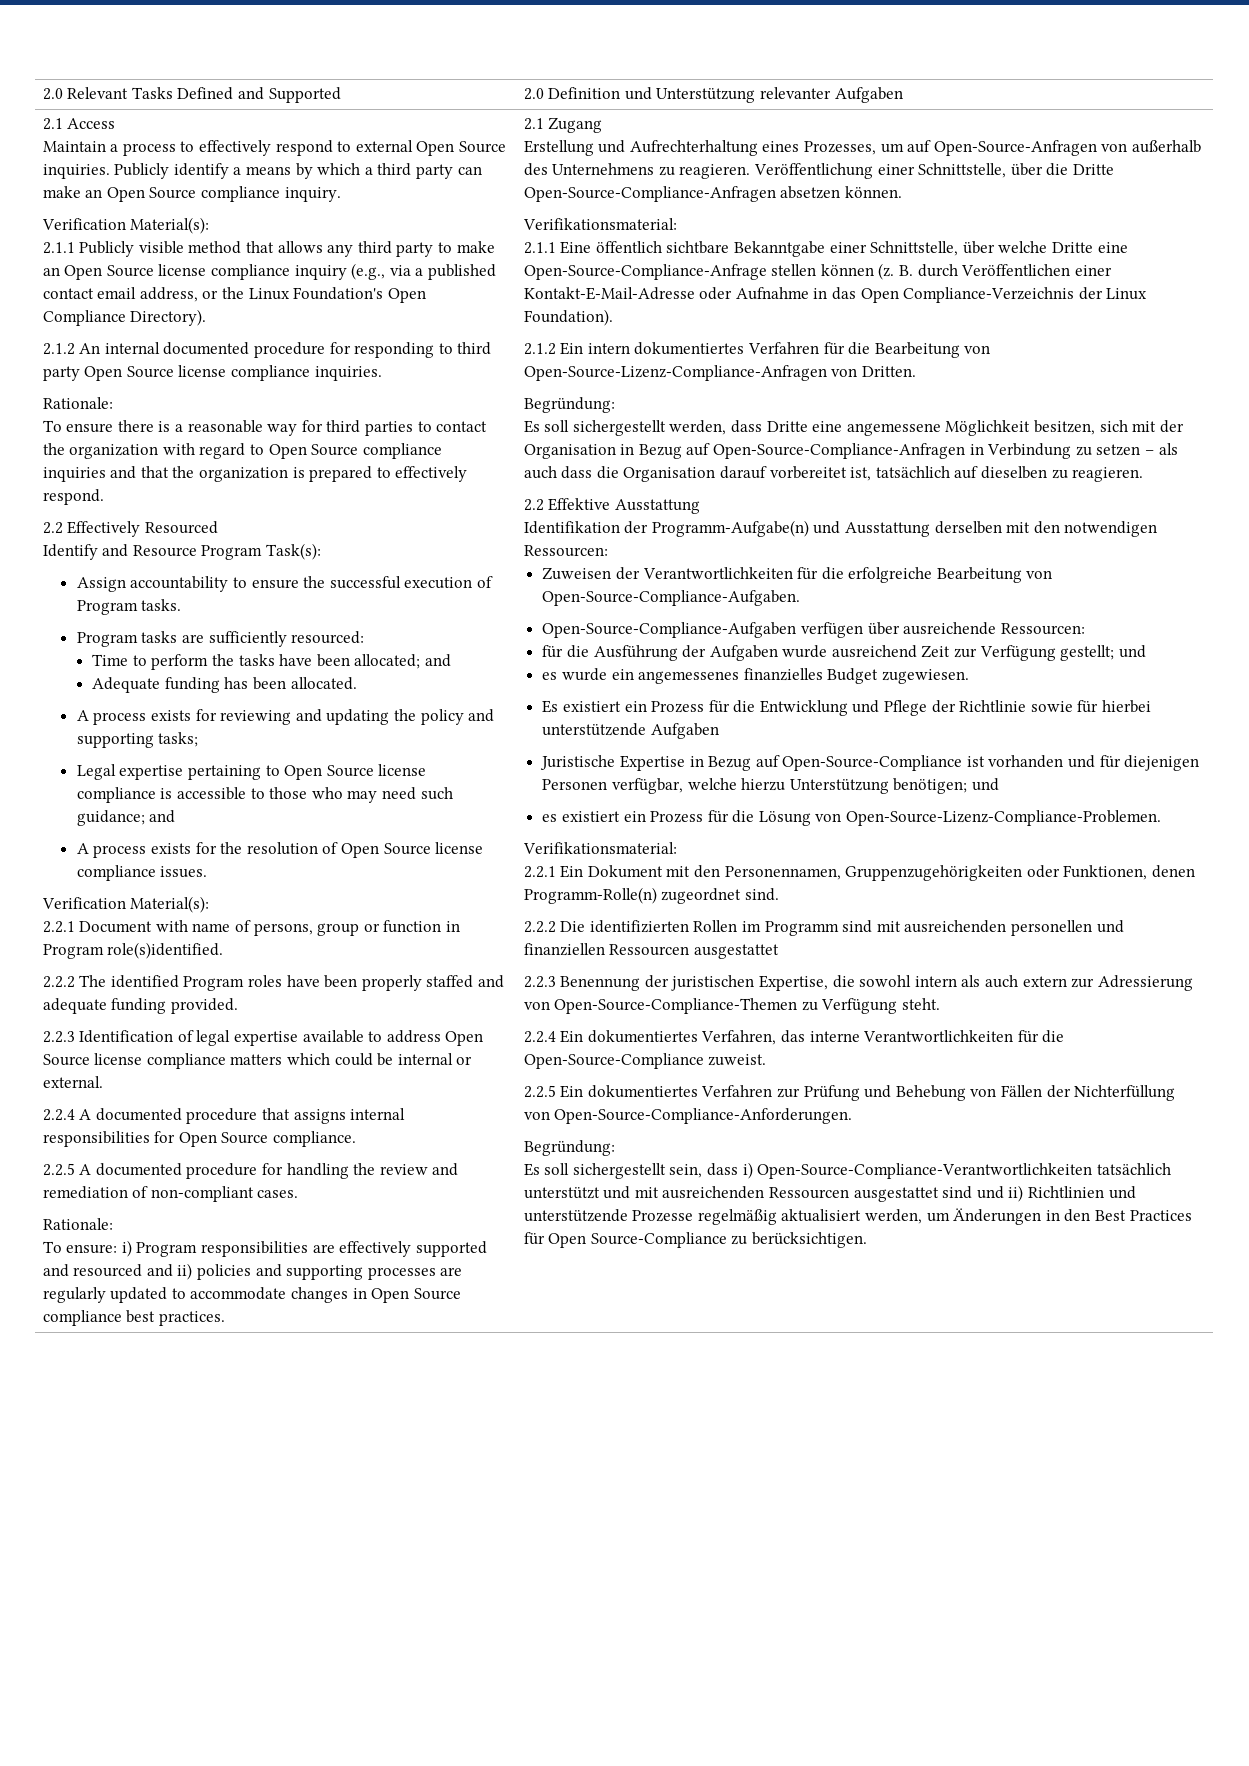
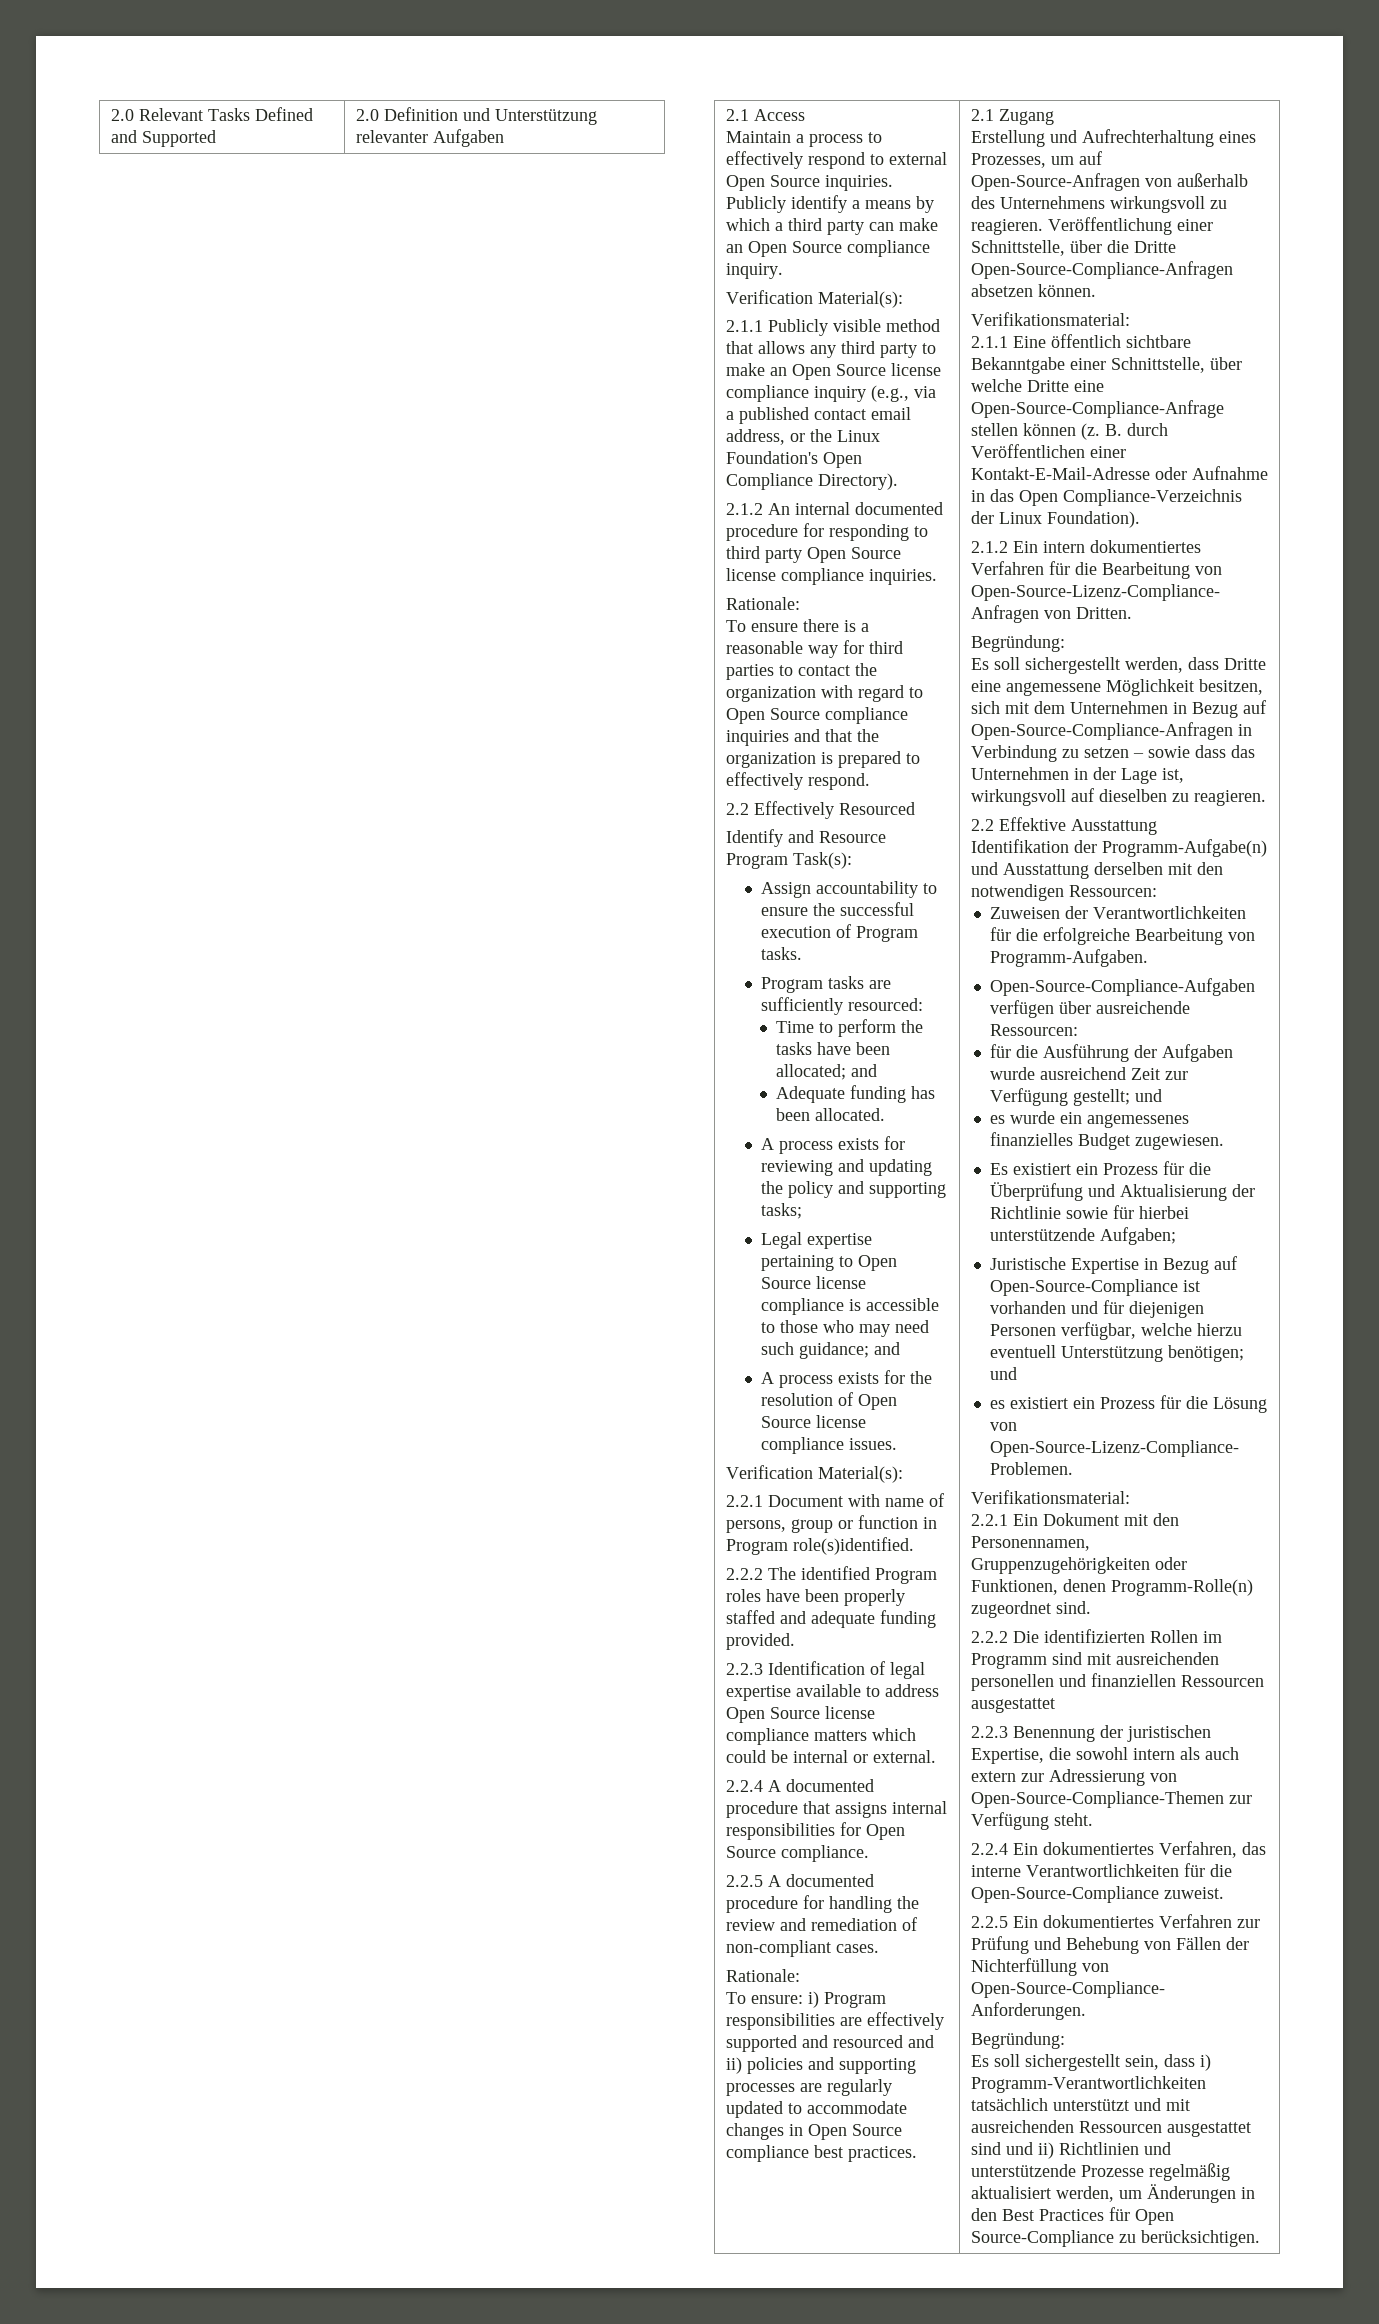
- Erstellung und Aufrechterhaltung eines Prozesses, um auf Open-Source-Anfragen von außerhalb des Unternehmens zu reagieren.
+ Erstellung und Aufrechterhaltung eines Prozesses, um auf Open-Source-Anfragen von außerhalb des Unternehmens wirkungsvoll zu reagieren.
- Es soll sichergestellt werden, dass Dritte eine angemessene Möglichkeit besitzen, sich mit der Organisation in Bezug auf Open-Source-Compliance-Anfragen in Verbindung zu setzen – als auch dass die Organisation darauf vorbereitet ist, tatsächlich auf dieselben zu reagieren.
+ Es soll sichergestellt werden, dass Dritte eine angemessene Möglichkeit besitzen, sich mit dem Unternehmen in Bezug auf Open-Source-Compliance-Anfragen in Verbindung zu setzen – sowie dass das Unternehmen in der Lage ist, wirkungsvoll auf dieselben zu reagieren.
- Zuweisen der Verantwortlichkeiten für die erfolgreiche Bearbeitung von Open-Source-Compliance-Aufgaben.
+ Zuweisen der Verantwortlichkeiten für die erfolgreiche Bearbeitung von Programm-Aufgaben.
- Es existiert ein Prozess für die Entwicklung und Pflege der Richtlinie sowie für hierbei unterstützende Aufgaben
+ Es existiert ein Prozess für die Überprüfung und Aktualisierung der Richtlinie sowie für hierbei unterstützende Aufgaben;
- Juristische Expertise in Bezug auf Open-Source-Compliance ist vorhanden und für diejenigen Personen verfügbar, welche hierzu Unterstützung benötigen; und
+ Juristische Expertise in Bezug auf Open-Source-Compliance ist vorhanden und für diejenigen Personen verfügbar, welche hierzu eventuell Unterstützung benötigen; und
- 2.2.3 Benennung der juristischen Expertise, die sowohl intern als auch extern zur Adressierung von Open-Source-Compliance-Themen zu Verfügung steht.
+ 2.2.3 Benennung der juristischen Expertise, die sowohl intern als auch extern zur Adressierung von Open-Source-Compliance-Themen zur Verfügung steht.
- Es soll sichergestellt sein, dass i) Open-Source-Compliance-Verantwortlichkeiten tatsächlich unterstützt und mit ausreichenden Ressourcen ausgestattet sind und ii) Richtlinien und unterstützende Prozesse regelmäßig aktualisiert werden, um Änderungen in den Best Practices für Open Source-Compliance zu berücksichtigen.
+ Es soll sichergestellt sein, dass i) Programm-Verantwortlichkeiten tatsächlich unterstützt und mit ausreichenden Ressourcen ausgestattet sind und ii) Richtlinien und unterstützende Prozesse regelmäßig aktualisiert werden, um Änderungen in den Best Practices für Open Source-Compliance zu berücksichtigen.

